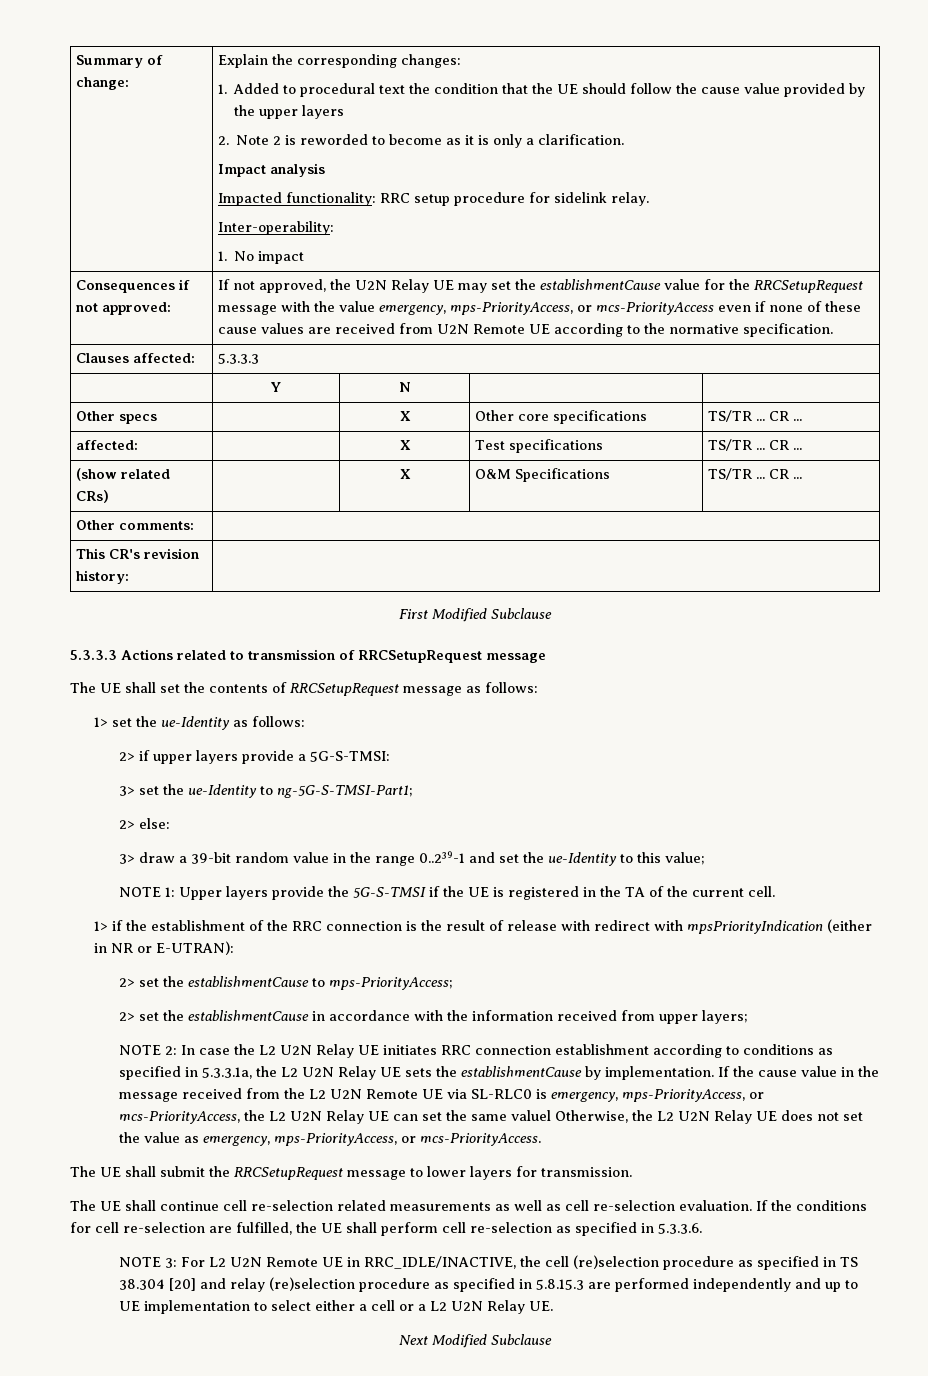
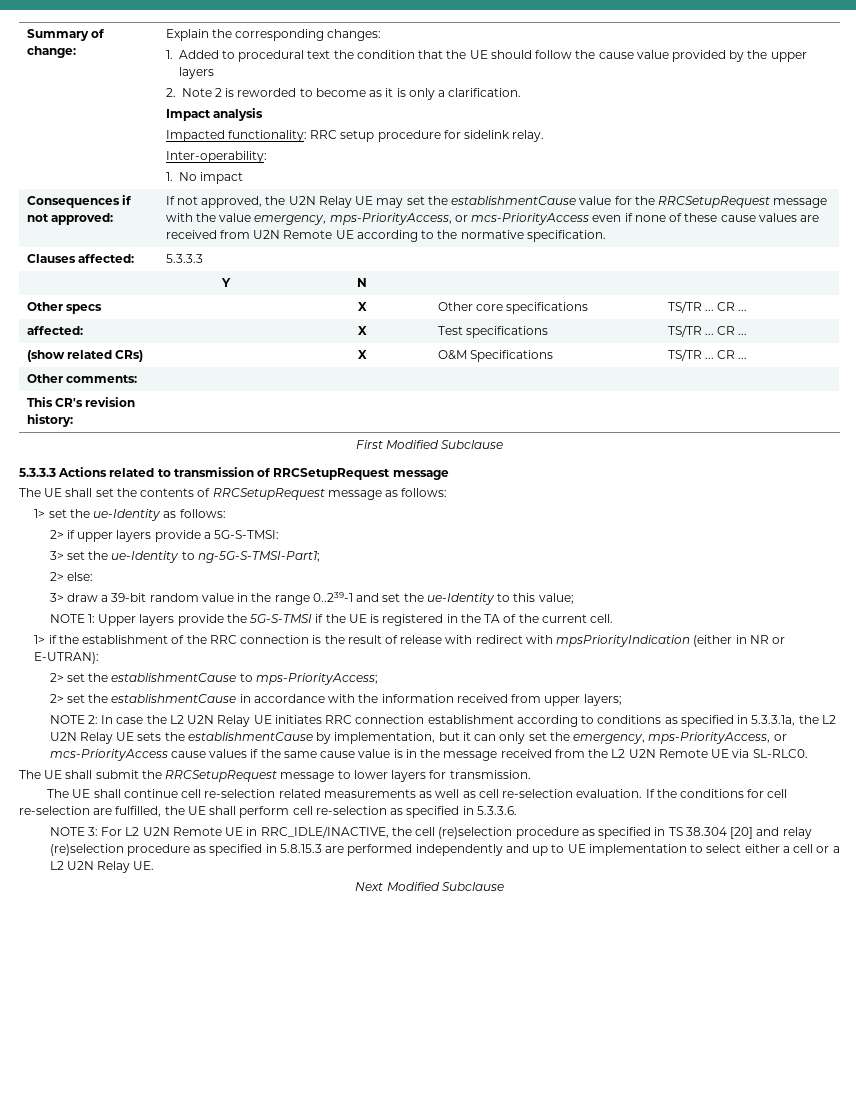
- NOTE 2: In case the L2 U2N Relay UE initiates RRC connection establishment according to conditions as specified in 5.3.3.1a, the L2 U2N Relay UE sets the establishmentCause by implementation. If the cause value in the message received from the L2 U2N Remote UE via SL-RLC0 is emergency, mps-PriorityAccess, or mcs-PriorityAccess, the L2 U2N Relay UE can set the same valuel Otherwise, the L2 U2N Relay UE does not set the value as emergency, mps-PriorityAccess, or mcs-PriorityAccess.
+ NOTE 2: In case the L2 U2N Relay UE initiates RRC connection establishment according to conditions as specified in 5.3.3.1a, the L2 U2N Relay UE sets the establishmentCause by implementation, but it can only set the emergency, mps-PriorityAccess, or mcs-PriorityAccess cause values if the same cause value is in the message received from the L2 U2N Remote UE via SL-RLC0.

